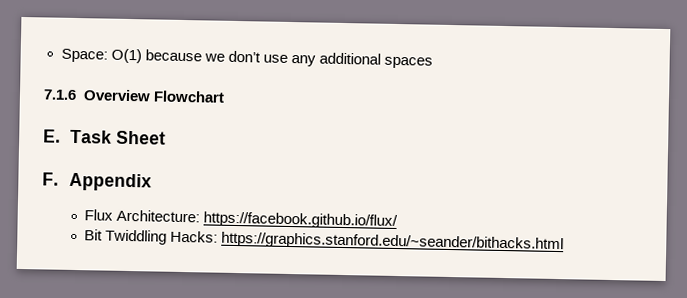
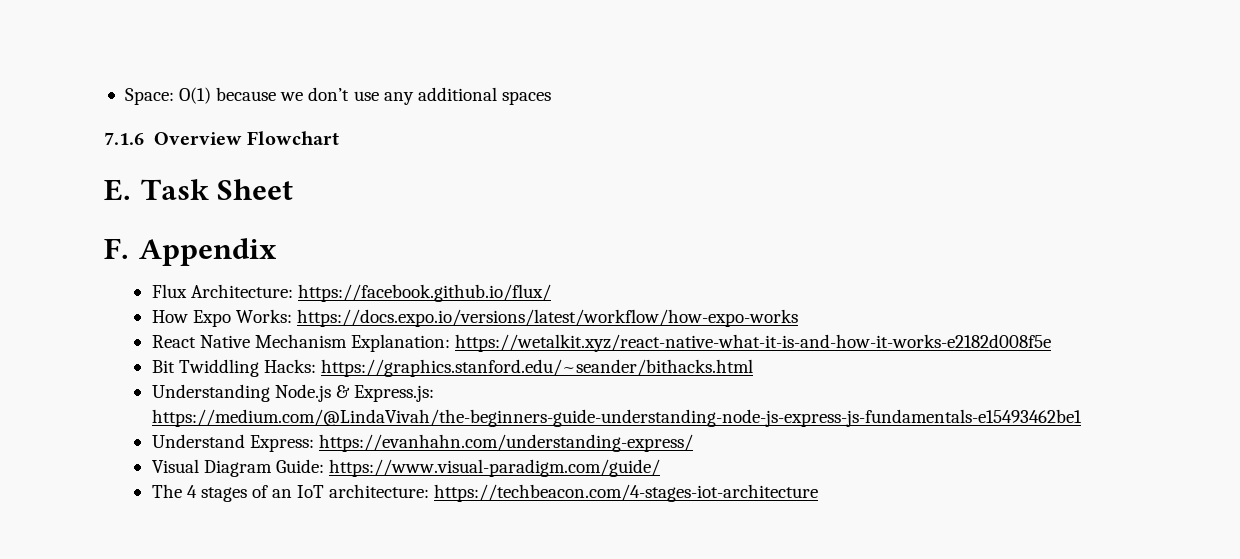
+ How Expo Works: https://docs.expo.io/versions/latest/workflow/how-expo-works
+ React Native Mechanism Explanation: https://wetalkit.xyz/react-native-what-it-is-and-how-it-works-e2182d008f5e
  Bit Twiddling Hacks: https://graphics.stanford.edu/~seander/bithacks.html
+ Understanding Node.js & Express.js: https://medium.com/@LindaVivah/the-beginners-guide-understanding-node-js-express-js-fundamentals-e15493462be1
+ Understand Express: https://evanhahn.com/understanding-express/
+ Visual Diagram Guide: https://www.visual-paradigm.com/guide/
+ The 4 stages of an IoT architecture: https://techbeacon.com/4-stages-iot-architecture

